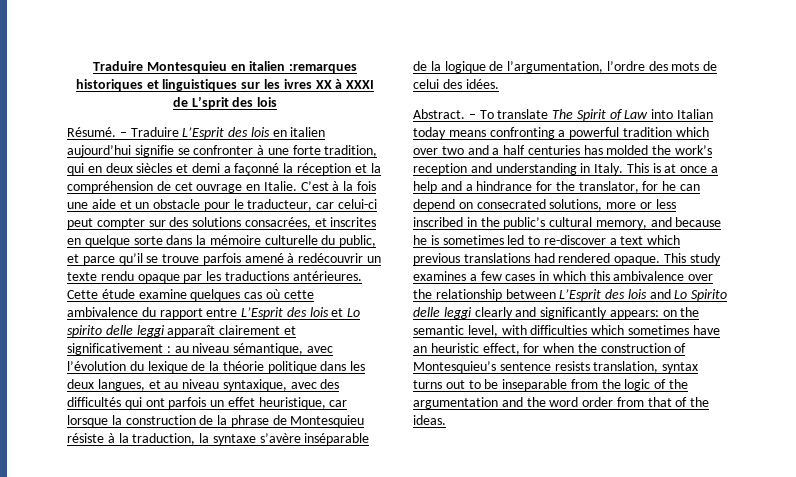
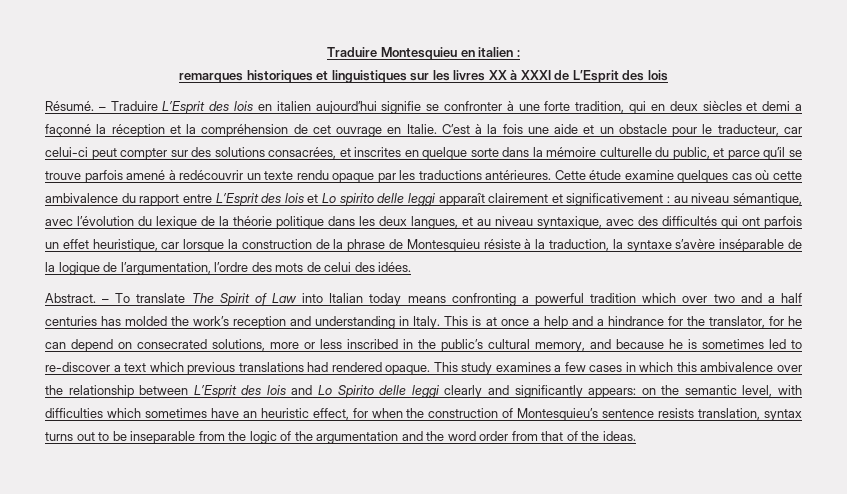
- Traduire Montesquieu en italien :remarques historiques et linguistiques sur les ivres XX à XXXI de L’sprit des lois
+ Traduire Montesquieu en italien :
+ remarques historiques et linguistiques sur les livres XX à XXXI de L’Esprit des lois

